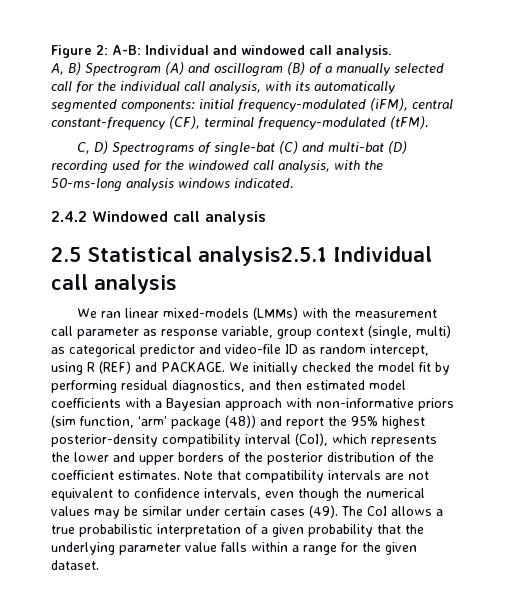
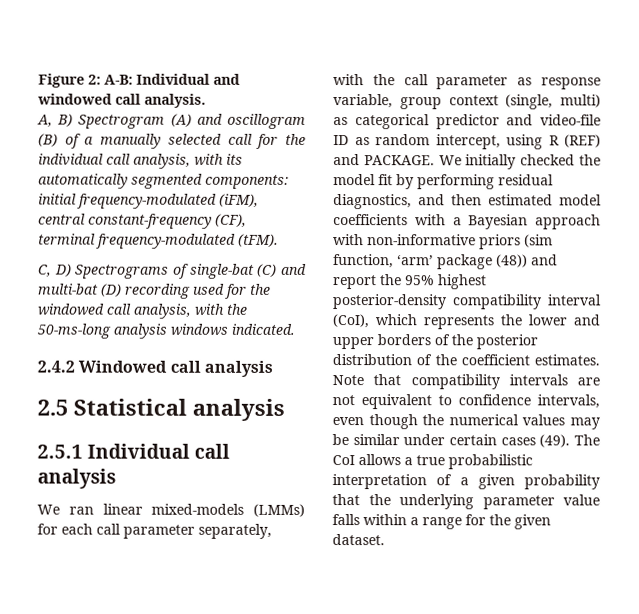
- 2.5 Statistical analysis2.5.1 Individual call analysis
+ 2.5 Statistical analysis
+ 2.5.1 Individual call analysis
- We ran linear mixed-models (LMMs) with the measurement call parameter as response variable, group context (single, multi) as categorical predictor and video-file ID as random intercept, using R (REF) and PACKAGE.
+ We ran linear mixed-models (LMMs) for each call parameter separately, with the call parameter as response variable, group context (single, multi) as categorical predictor and video-file ID as random intercept, using R (REF) and PACKAGE.

